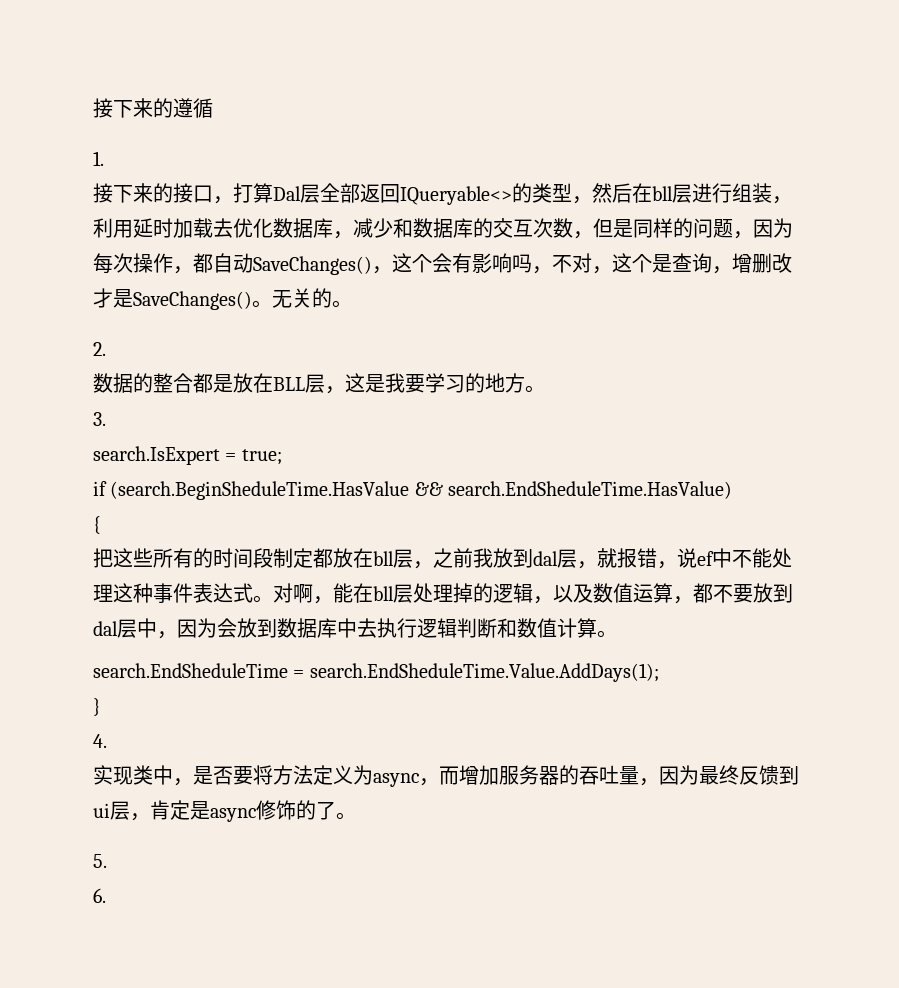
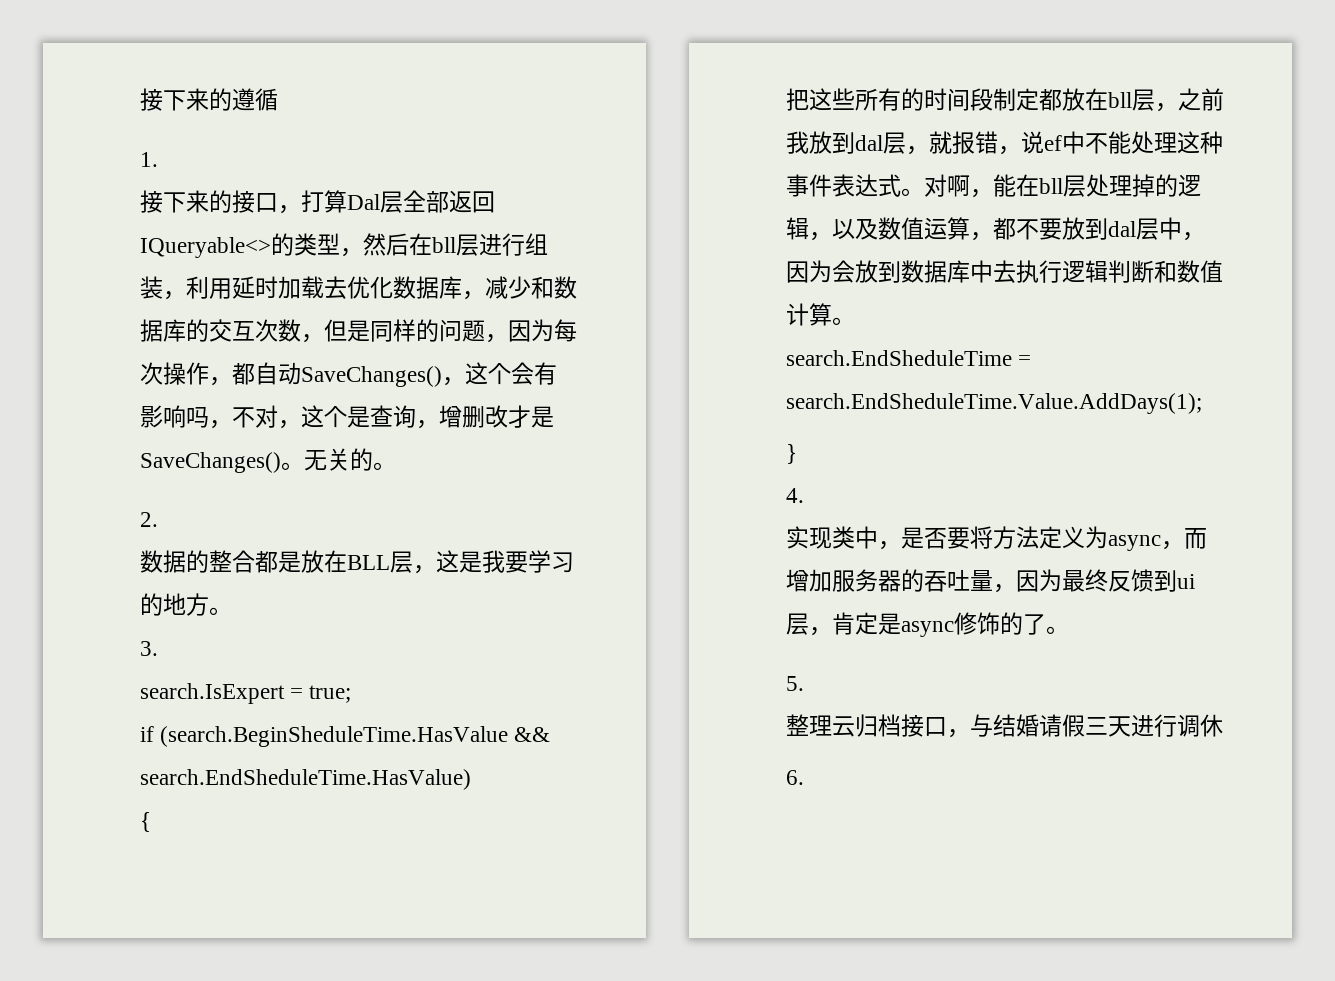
+ 整理云归档接口，与结婚请假三天进行调休

